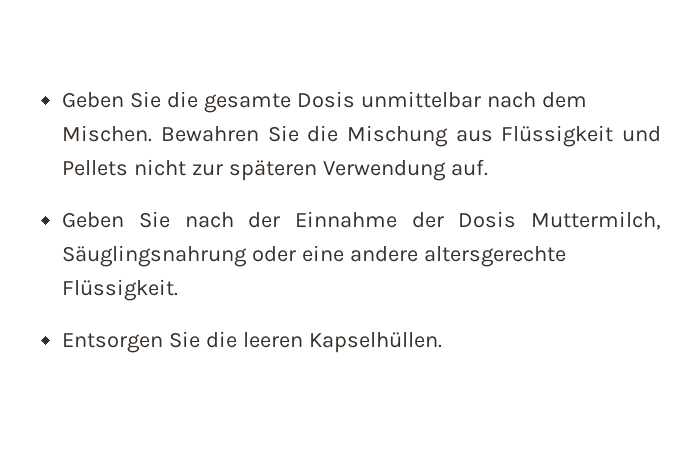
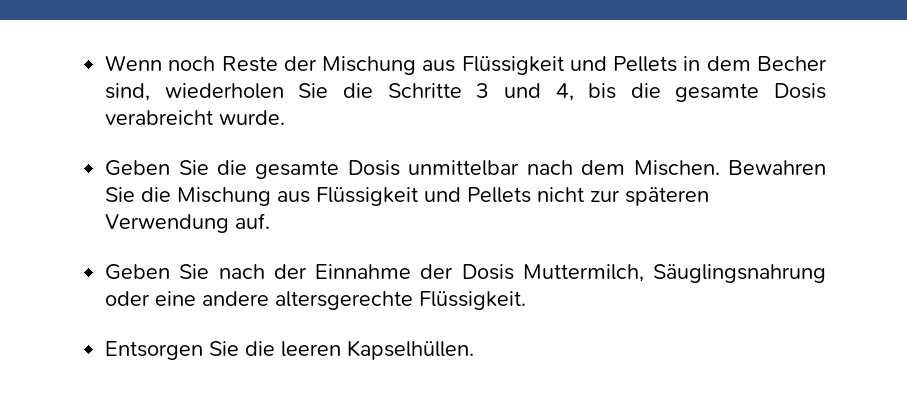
+ Wenn noch Reste der Mischung aus Flüssigkeit und Pellets in dem Becher sind, wiederholen Sie die Schritte 3 und 4, bis die gesamte Dosis verabreicht wurde.

